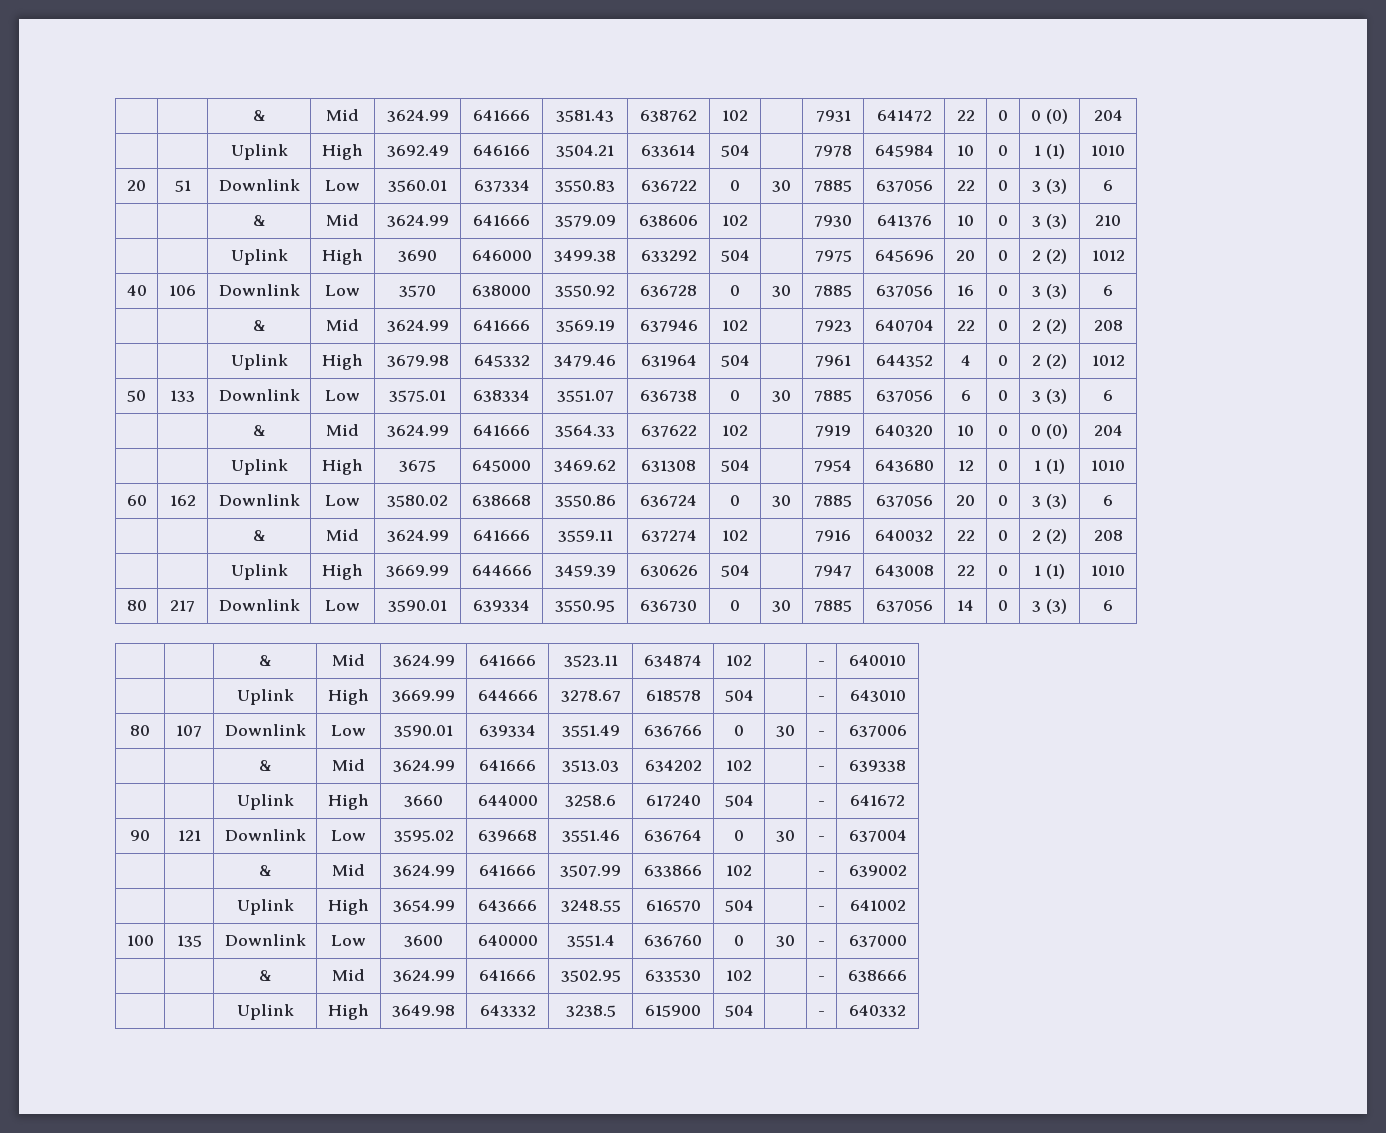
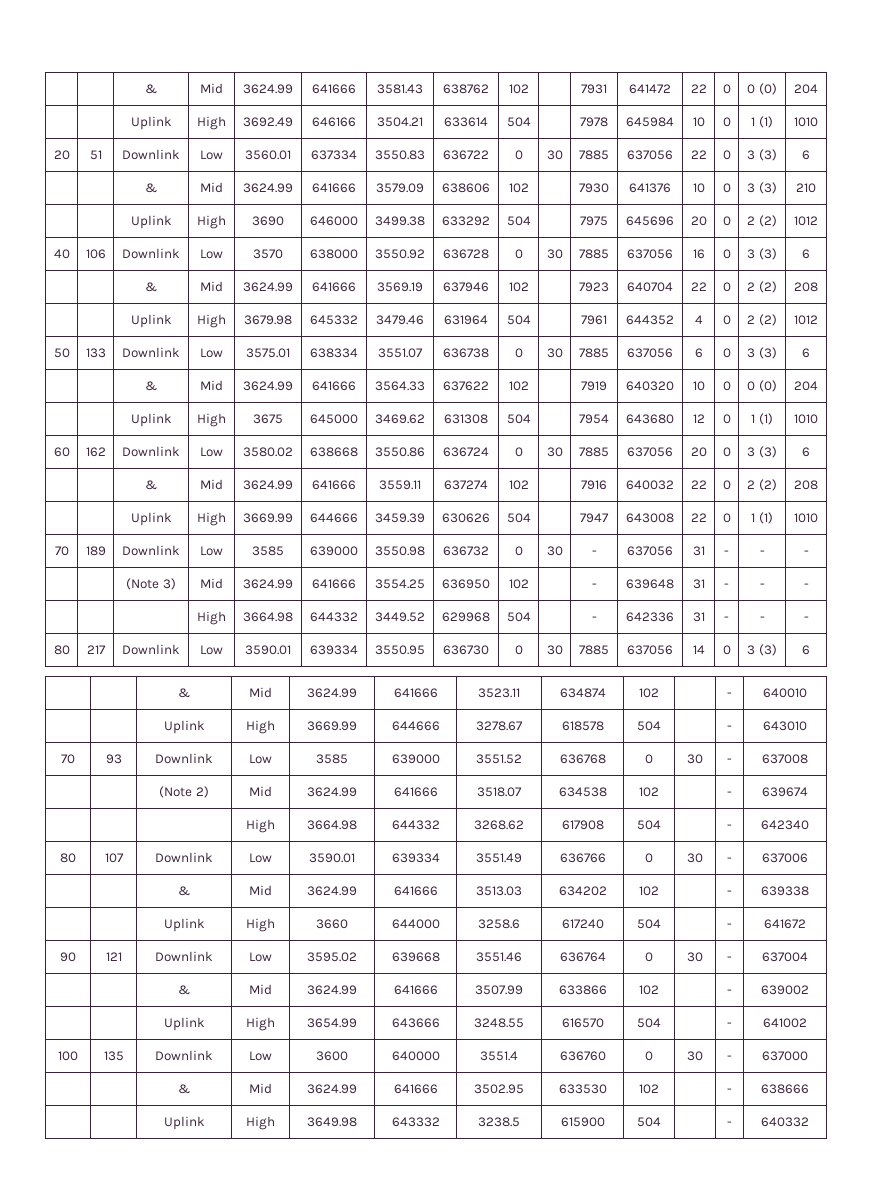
+ 70 | 189 | Downlink | Low | 3585 | 639000 | 3550.98 | 636732 | 0 | 30 | - | 637056 | 31 | - | - | -
+ | | (Note 3) | Mid | 3624.99 | 641666 | 3554.25 | 636950 | 102 | | - | 639648 | 31 | - | - | -
+ | | | High | 3664.98 | 644332 | 3449.52 | 629968 | 504 | | - | 642336 | 31 | - | - | -
+ 70 | 93 | Downlink | Low | 3585 | 639000 | 3551.52 | 636768 | 0 | 30 | - | 637008
+ | | (Note 2) | Mid | 3624.99 | 641666 | 3518.07 | 634538 | 102 | | - | 639674
+ | | | High | 3664.98 | 644332 | 3268.62 | 617908 | 504 | | - | 642340

